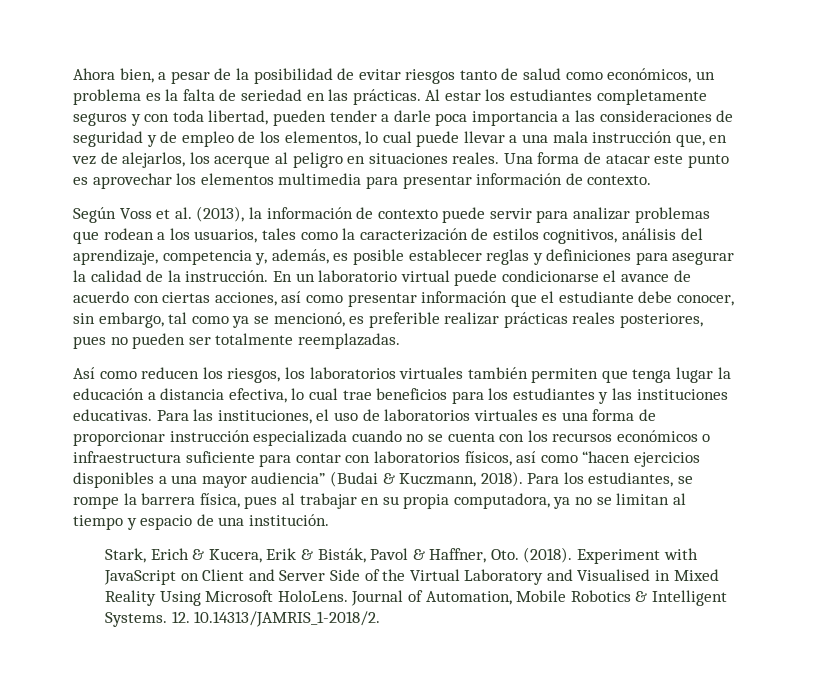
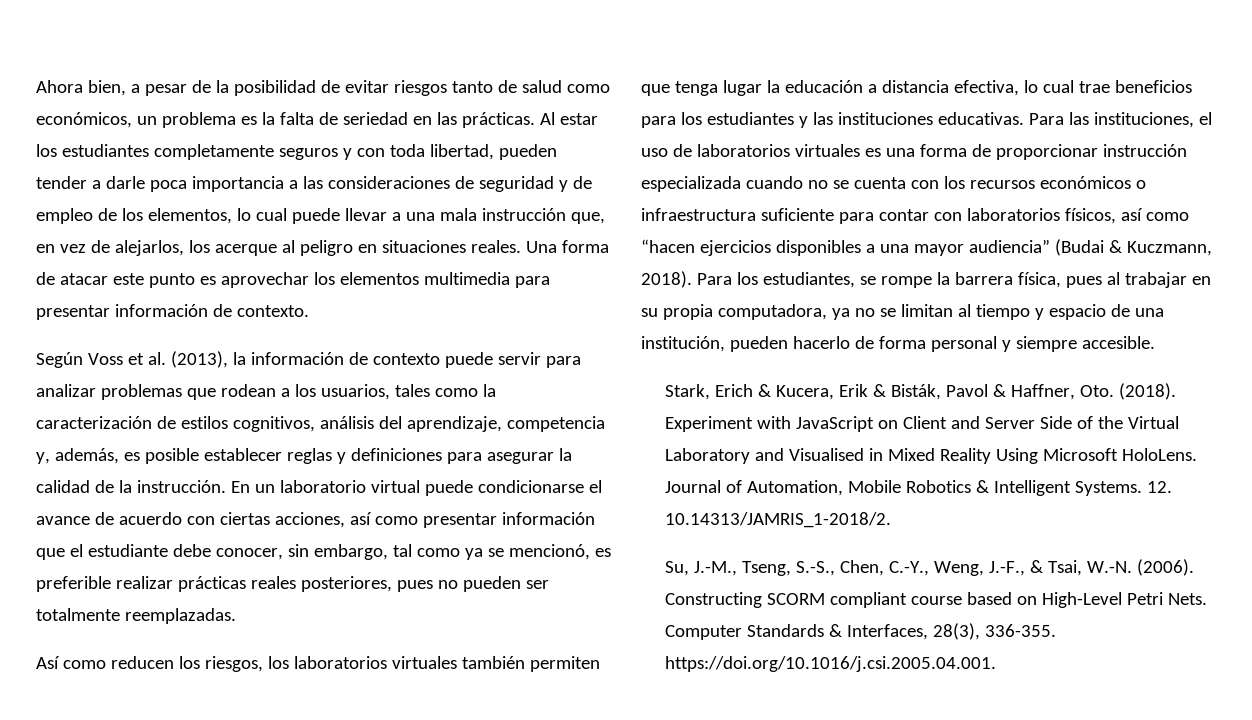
- Para los estudiantes, se rompe la barrera física, pues al trabajar en su propia computadora, ya no se limitan al tiempo y espacio de una institución.
+ Para los estudiantes, se rompe la barrera física, pues al trabajar en su propia computadora, ya no se limitan al tiempo y espacio de una institución, pueden hacerlo de forma personal y siempre accesible.
+ Su, J.-M., Tseng, S.-S., Chen, C.-Y., Weng, J.-F., & Tsai, W.-N. (2006). Constructing SCORM compliant course based on High-Level Petri Nets. Computer Standards & Interfaces, 28(3), 336-355. https://doi.org/10.1016/j.csi.2005.04.001.

